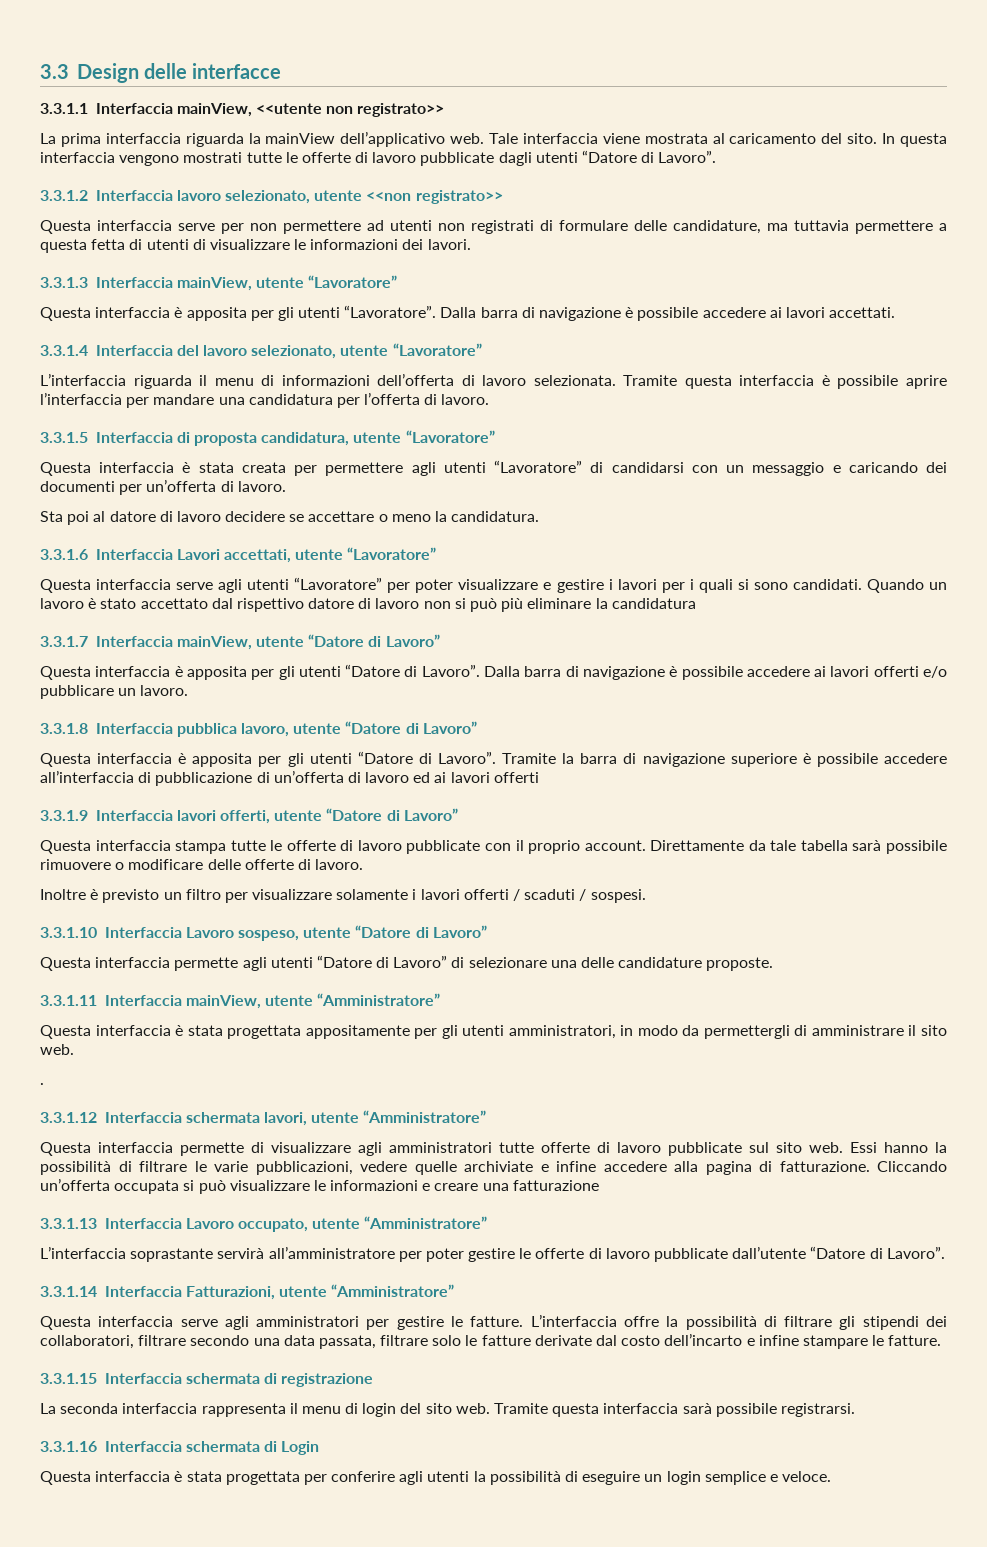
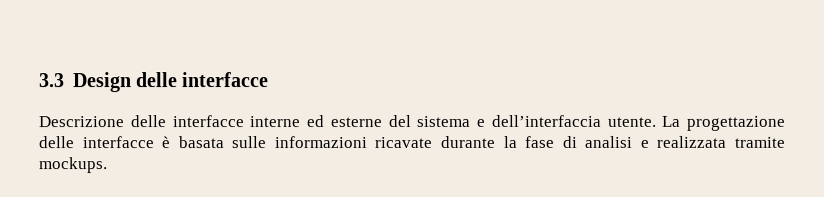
- 3.3.1.1 Interfaccia mainView, <<utente non registrato>>
- La prima interfaccia riguarda la mainView dell’applicativo web. Tale interfaccia viene mostrata al caricamento del sito. In questa interfaccia vengono mostrati tutte le offerte di lavoro pubblicate dagli utenti “Datore di Lavoro”.
- 3.3.1.2 Interfaccia lavoro selezionato, utente <<non registrato>>
- Questa interfaccia serve per non permettere ad utenti non registrati di formulare delle candidature, ma tuttavia permettere a questa fetta di utenti di visualizzare le informazioni dei lavori.
- 3.3.1.3 Interfaccia mainView, utente “Lavoratore”
- Questa interfaccia è apposita per gli utenti “Lavoratore”. Dalla barra di navigazione è possibile accedere ai lavori accettati.
- 3.3.1.4 Interfaccia del lavoro selezionato, utente “Lavoratore”
- L’interfaccia riguarda il menu di informazioni dell’offerta di lavoro selezionata. Tramite questa interfaccia è possibile aprire l’interfaccia per mandare una candidatura per l’offerta di lavoro.
- 3.3.1.5 Interfaccia di proposta candidatura, utente “Lavoratore”
- Questa interfaccia è stata creata per permettere agli utenti “Lavoratore” di candidarsi con un messaggio e caricando dei documenti per un’offerta di lavoro.
- Sta poi al datore di lavoro decidere se accettare o meno la candidatura.
- 3.3.1.6 Interfaccia Lavori accettati, utente “Lavoratore”
- Questa interfaccia serve agli utenti “Lavoratore” per poter visualizzare e gestire i lavori per i quali si sono candidati. Quando un lavoro è stato accettato dal rispettivo datore di lavoro non si può più eliminare la candidatura
- 3.3.1.7 Interfaccia mainView, utente “Datore di Lavoro”
- Questa interfaccia è apposita per gli utenti “Datore di Lavoro”. Dalla barra di navigazione è possibile accedere ai lavori offerti e/o pubblicare un lavoro.
- 3.3.1.8 Interfaccia pubblica lavoro, utente “Datore di Lavoro”
- Questa interfaccia è apposita per gli utenti “Datore di Lavoro”. Tramite la barra di navigazione superiore è possibile accedere all’interfaccia di pubblicazione di un’offerta di lavoro ed ai lavori offerti
- 3.3.1.9 Interfaccia lavori offerti, utente “Datore di Lavoro”
- Questa interfaccia stampa tutte le offerte di lavoro pubblicate con il proprio account. Direttamente da tale tabella sarà possibile rimuovere o modificare delle offerte di lavoro.
- Inoltre è previsto un filtro per visualizzare solamente i lavori offerti / scaduti / sospesi.
- 3.3.1.10 Interfaccia Lavoro sospeso, utente “Datore di Lavoro”
- Questa interfaccia permette agli utenti “Datore di Lavoro” di selezionare una delle candidature proposte.
- 3.3.1.11 Interfaccia mainView, utente “Amministratore”
- Questa interfaccia è stata progettata appositamente per gli utenti amministratori, in modo da permettergli di amministrare il sito web.
- .
- 3.3.1.12 Interfaccia schermata lavori, utente “Amministratore”
- Questa interfaccia permette di visualizzare agli amministratori tutte offerte di lavoro pubblicate sul sito web. Essi hanno la possibilità di filtrare le varie pubblicazioni, vedere quelle archiviate e infine accedere alla pagina di fatturazione. Cliccando un’offerta occupata si può visualizzare le informazioni e creare una fatturazione
- 3.3.1.13 Interfaccia Lavoro occupato, utente “Amministratore”
- L’interfaccia soprastante servirà all’amministratore per poter gestire le offerte di lavoro pubblicate dall’utente “Datore di Lavoro”.
- 3.3.1.14 Interfaccia Fatturazioni, utente “Amministratore”
- Questa interfaccia serve agli amministratori per gestire le fatture. L’interfaccia offre la possibilità di filtrare gli stipendi dei collaboratori, filtrare secondo una data passata, filtrare solo le fatture derivate dal costo dell’incarto e infine stampare le fatture.
- 3.3.1.15 Interfaccia schermata di registrazione
- La seconda interfaccia rappresenta il menu di login del sito web. Tramite questa interfaccia sarà possibile registrarsi.
- 3.3.1.16 Interfaccia schermata di Login
- Questa interfaccia è stata progettata per conferire agli utenti la possibilità di eseguire un login semplice e veloce.
+ Descrizione delle interfacce interne ed esterne del sistema e dell’interfaccia utente. La progettazione delle interfacce è basata sulle informazioni ricavate durante la fase di analisi e realizzata tramite mockups.

